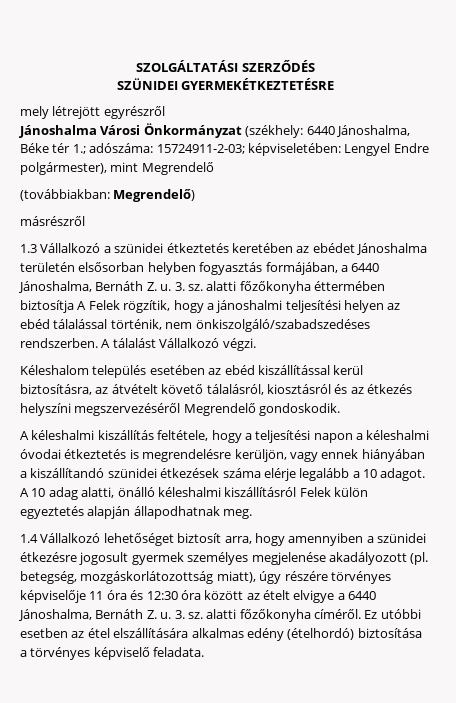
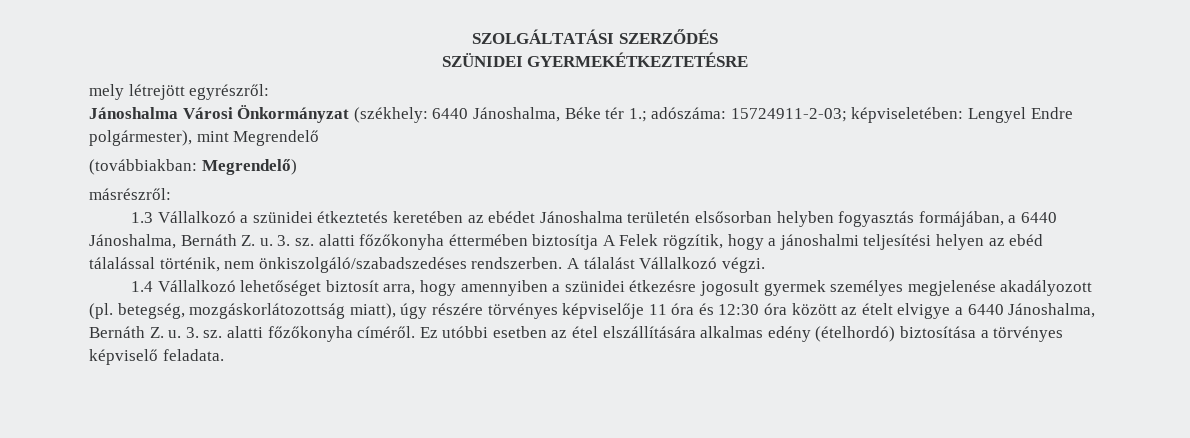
- mely létrejött egyrészről
+ mely létrejött egyrészről:
- másrészről
+ másrészről:
- Kéleshalom település esetében az ebéd kiszállítással kerül biztosításra, az átvételt követő tálalásról, kiosztásról és az étkezés helyszíni megszervezéséről Megrendelő gondoskodik.
- A kéleshalmi kiszállítás feltétele, hogy a teljesítési napon a kéleshalmi óvodai étkeztetés is megrendelésre kerüljön, vagy ennek hiányában a kiszállítandó szünidei étkezések száma elérje legalább a 10 adagot. A 10 adag alatti, önálló kéleshalmi kiszállításról Felek külön egyeztetés alapján állapodhatnak meg.

